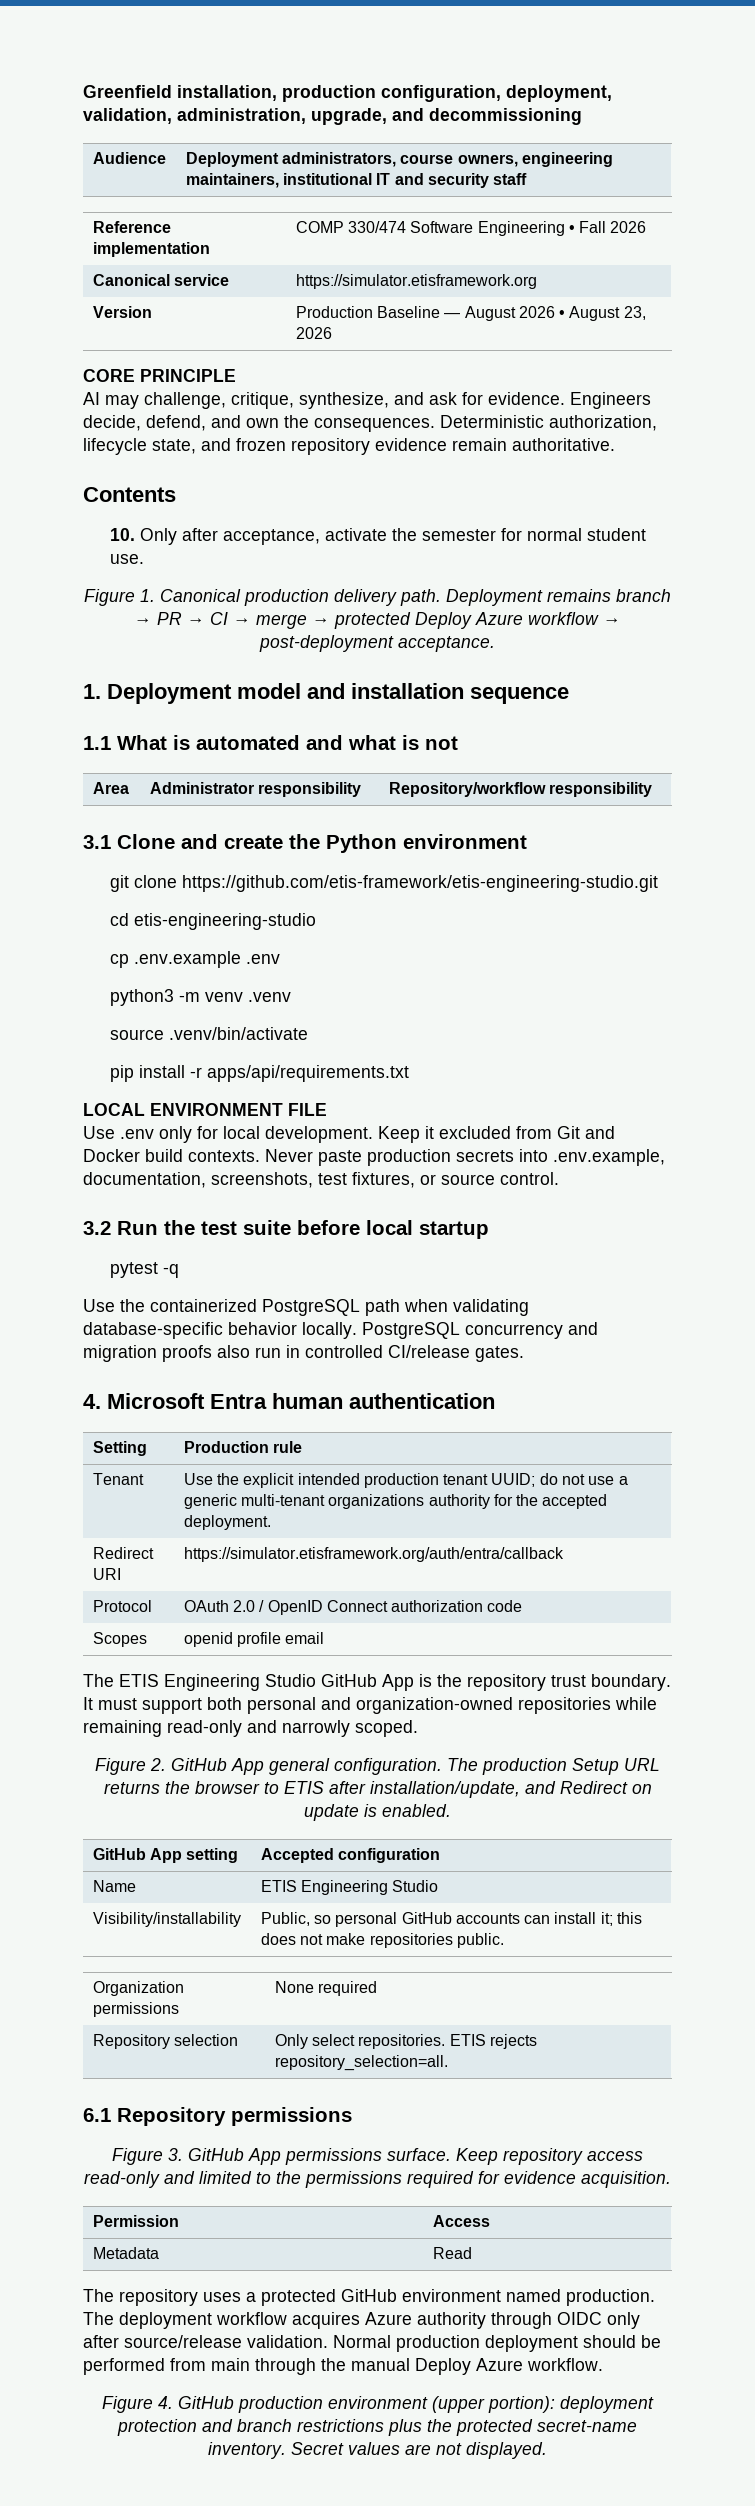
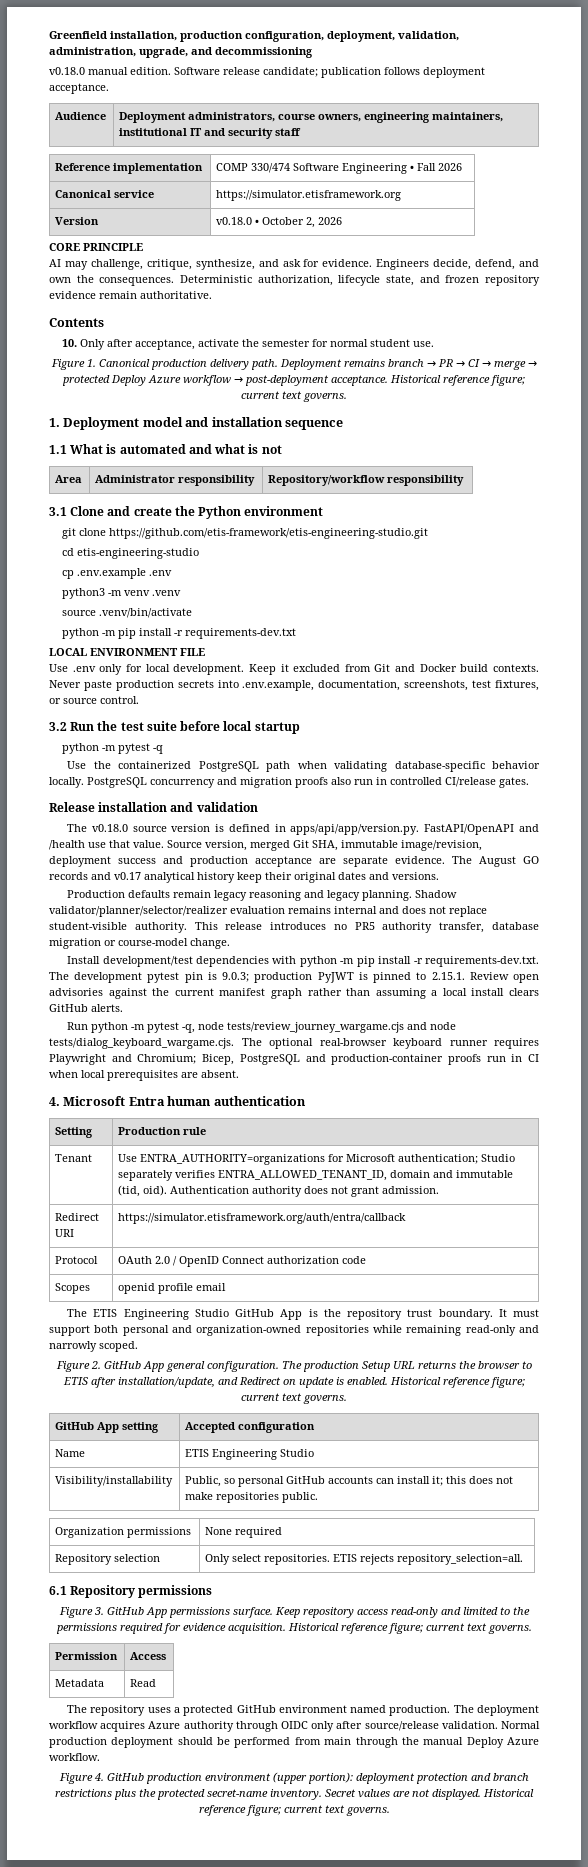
+ v0.18.0 manual edition. Software release candidate; publication follows deployment acceptance.
- Version | Production Baseline — August 2026 • August 23, 2026
+ Version | v0.18.0 • October 2, 2026
- Deployment remains branch → PR → CI → merge → protected Deploy Azure workflow → post-deployment acceptance.
+ Deployment remains branch → PR → CI → merge → protected Deploy Azure workflow → post-deployment acceptance. Historical reference figure; current text governs.
- pip install -r apps/api/requirements.txt
+ python -m pip install -r requirements-dev.txt
- pytest -q
+ python -m pytest -q
+ Release installation and validation
+ The v0.18.0 source version is defined in apps/api/app/version.py. FastAPI/OpenAPI and /health use that value. Source version, merged Git SHA, immutable image/revision, deployment success and production acceptance are separate evidence. The August GO records and v0.17 analytical history keep their original dates and versions.
+ Production defaults remain legacy reasoning and legacy planning. Shadow validator/planner/selector/realizer evaluation remains internal and does not replace student-visible authority. This release introduces no PR5 authority transfer, database migration or course-model change.
+ Install development/test dependencies with python -m pip install -r requirements-dev.txt. The development pytest pin is 9.0.3; production PyJWT is pinned to 2.15.1. Review open advisories against the current manifest graph rather than assuming a local install clears GitHub alerts.
+ Run python -m pytest -q, node tests/review_journey_wargame.cjs and node tests/dialog_keyboard_wargame.cjs. The optional real-browser keyboard runner requires Playwright and Chromium; Bicep, PostgreSQL and production-container proofs run in CI when local prerequisites are absent.
- Tenant | Use the explicit intended production tenant UUID; do not use a generic multi-tenant organizations authority for the accepted deployment.
+ Tenant | Use ENTRA_AUTHORITY=organizations for Microsoft authentication; Studio separately verifies ENTRA_ALLOWED_TENANT_ID, domain and immutable (tid, oid). Authentication authority does not grant admission.
- The production Setup URL returns the browser to ETIS after installation/update, and Redirect on update is enabled.
+ The production Setup URL returns the browser to ETIS after installation/update, and Redirect on update is enabled. Historical reference figure; current text governs.
- Keep repository access read-only and limited to the permissions required for evidence acquisition.
+ Keep repository access read-only and limited to the permissions required for evidence acquisition. Historical reference figure; current text governs.
- Secret values are not displayed.
+ Secret values are not displayed. Historical reference figure; current text governs.

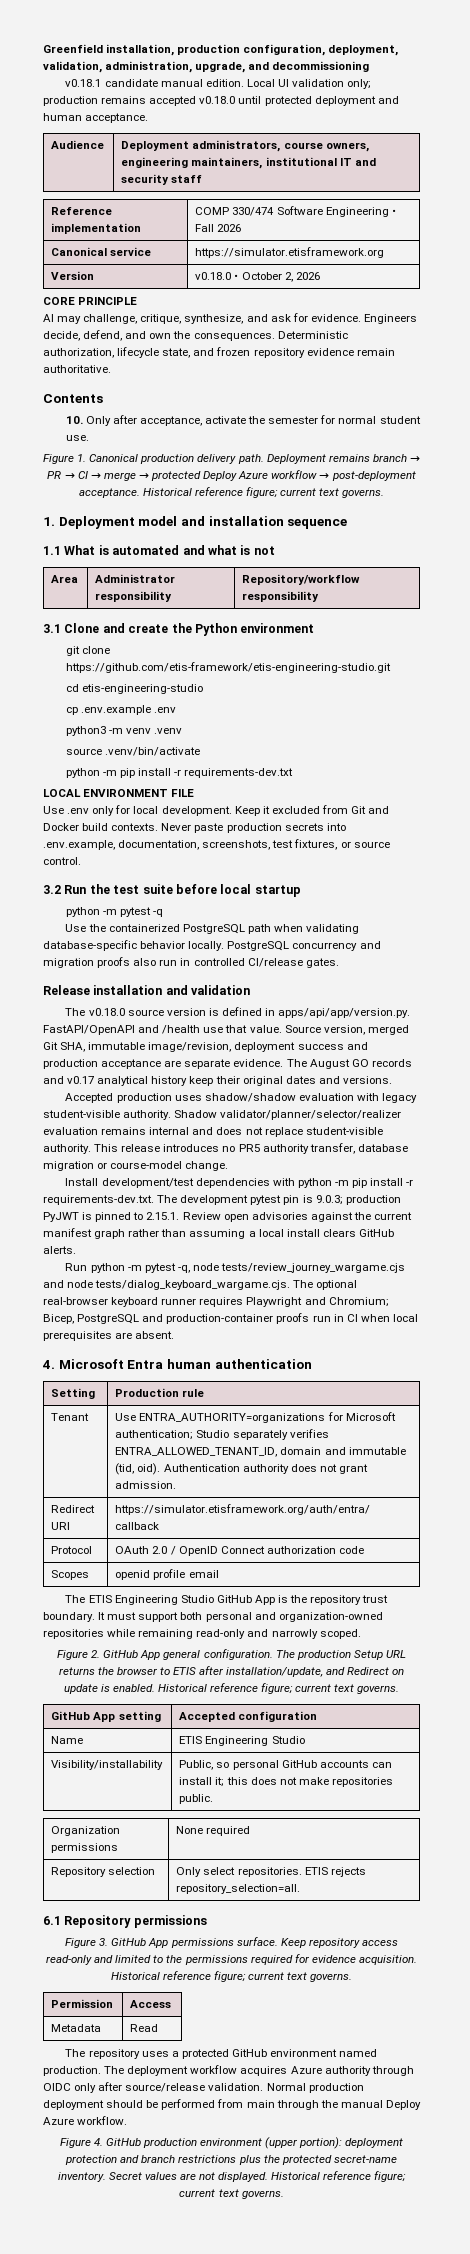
- v0.18.0 manual edition. Software release candidate; publication follows deployment acceptance.
+ v0.18.1 candidate manual edition. Local UI validation only; production remains accepted v0.18.0 until protected deployment and human acceptance.
- Production defaults remain legacy reasoning and legacy planning.
+ Accepted production uses shadow/shadow evaluation with legacy student-visible authority.

